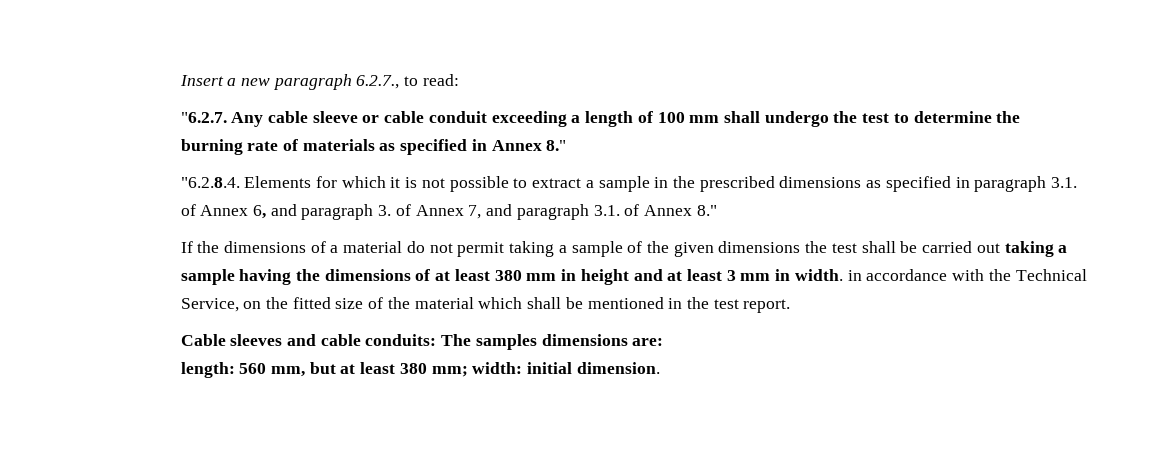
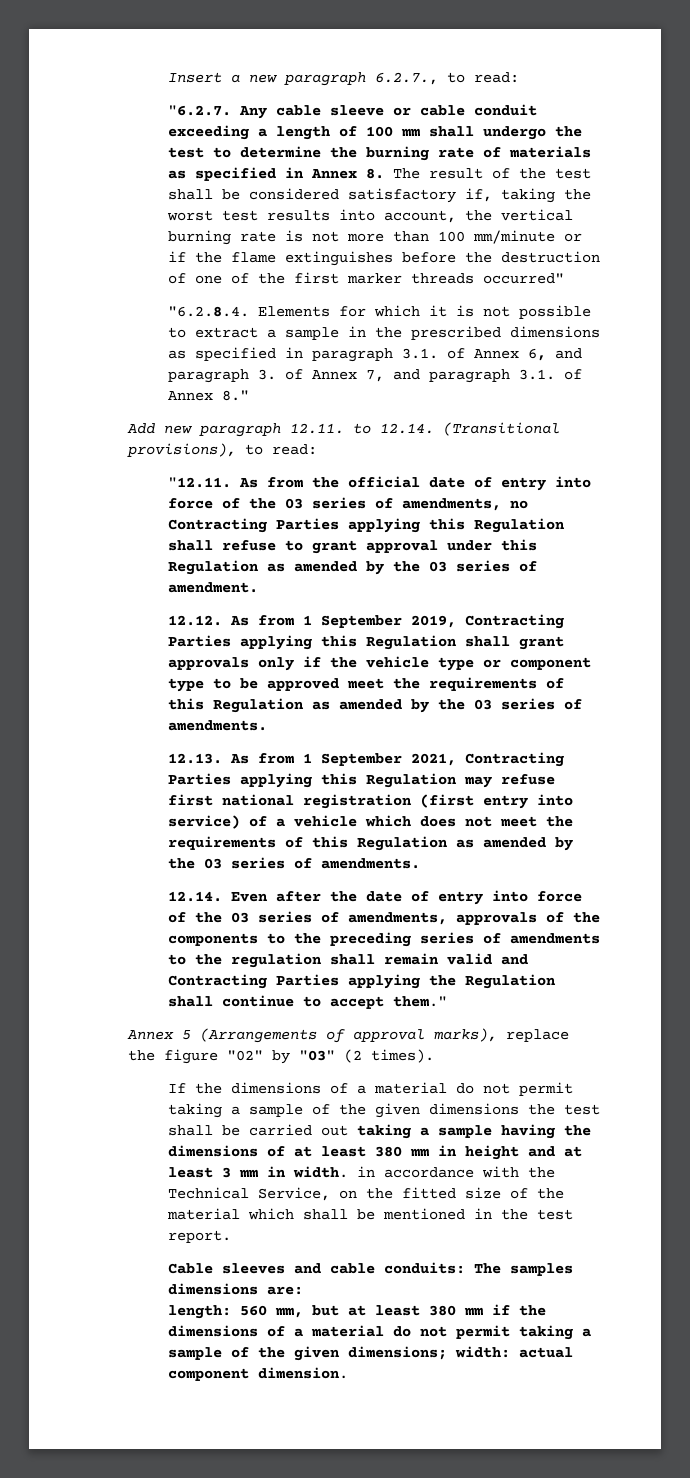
- "6.2.7. Any cable sleeve or cable conduit exceeding a length of 100 mm shall undergo the test to determine the burning rate of materials as specified in Annex 8."
+ "6.2.7. Any cable sleeve or cable conduit exceeding a length of 100 mm shall undergo the test to determine the burning rate of materials as specified in Annex 8. The result of the test shall be considered satisfactory if, taking the worst test results into account, the vertical burning rate is not more than 100 mm/minute or if the flame extinguishes before the destruction of one of the first marker threads occurred"
+ Add new paragraph 12.11. to 12.14. (Transitional provisions), to read:
+ "12.11. As from the official date of entry into force of the 03 series of amendments, no Contracting Parties applying this Regulation shall refuse to grant approval under this Regulation as amended by the 03 series of amendment.
+ 12.12. As from 1 September 2019, Contracting Parties applying this Regulation shall grant approvals only if the vehicle type or component type to be approved meet the requirements of this Regulation as amended by the 03 series of amendments.
+ 12.13. As from 1 September 2021, Contracting Parties applying this Regulation may refuse first national registration (first entry into service) of a vehicle which does not meet the requirements of this Regulation as amended by the 03 series of amendments.
+ 12.14. Even after the date of entry into force of the 03 series of amendments, approvals of the components to the preceding series of amendments to the regulation shall remain valid and Contracting Parties applying the Regulation shall continue to accept them."
+ Annex 5 (Arrangements of approval marks), replace the figure "02" by "03" (2 times).
- length: 560 mm, but at least 380 mm; width: initial dimension.
+ length: 560 mm, but at least 380 mm if the dimensions of a material do not permit taking a sample of the given dimensions; width: actual component dimension.

